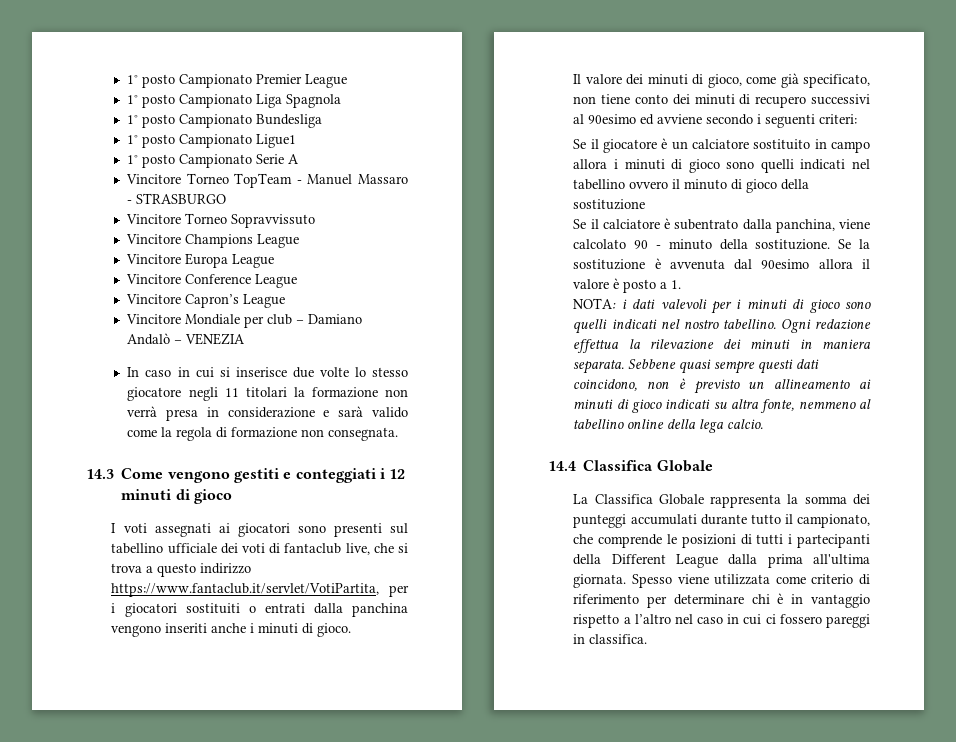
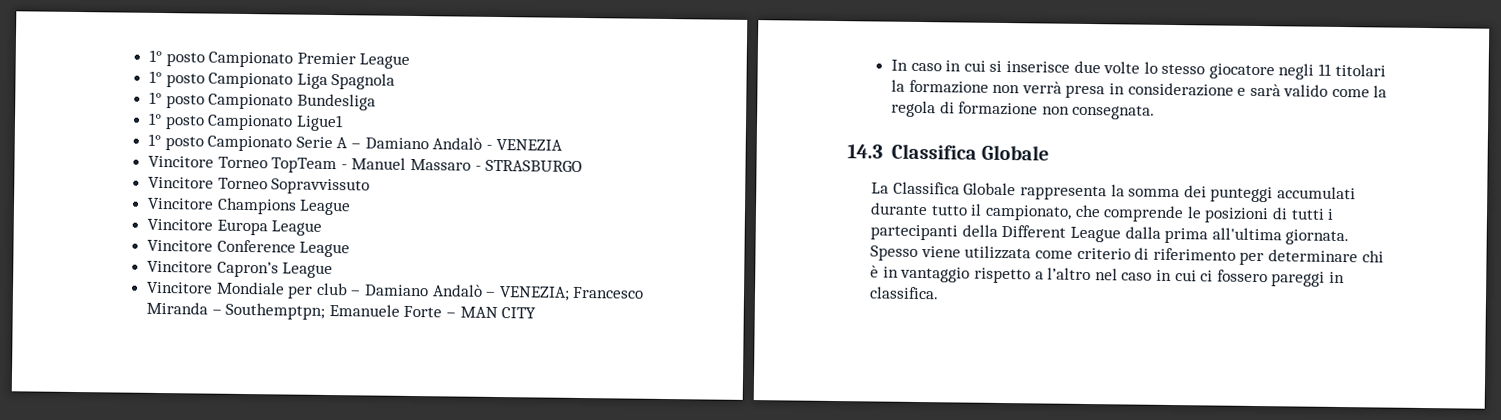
- 1° posto Campionato Serie A
+ 1° posto Campionato Serie A – Damiano Andalò - VENEZIA
- Vincitore Mondiale per club – Damiano Andalò – VENEZIA
+ Vincitore Mondiale per club – Damiano Andalò – VENEZIA; Francesco Miranda – Southemptpn; Emanuele Forte – MAN CITY
- 14.3 Come vengono gestiti e conteggiati i 12 minuti di gioco
- I voti assegnati ai giocatori sono presenti sul tabellino ufficiale dei voti di fantaclub live, che si trova a questo indirizzo https://www.fantaclub.it/servlet/VotiPartita, per i giocatori sostituiti o entrati dalla panchina vengono inseriti anche i minuti di gioco.
- Il valore dei minuti di gioco, come già specificato, non tiene conto dei minuti di recupero successivi al 90esimo ed avviene secondo i seguenti criteri:
- Se il giocatore è un calciatore sostituito in campo allora i minuti di gioco sono quelli indicati nel tabellino ovvero il minuto di gioco della sostituzione
- Se il calciatore è subentrato dalla panchina, viene calcolato 90 - minuto della sostituzione. Se la sostituzione è avvenuta dal 90esimo allora il valore è posto a 1.
- NOTA: i dati valevoli per i minuti di gioco sono quelli indicati nel nostro tabellino. Ogni redazione effettua la rilevazione dei minuti in maniera separata. Sebbene quasi sempre questi dati coincidono, non è previsto un allineamento ai minuti di gioco indicati su altra fonte, nemmeno al tabellino online della lega calcio.
- 14.4 Classifica Globale
+ 14.3 Classifica Globale

